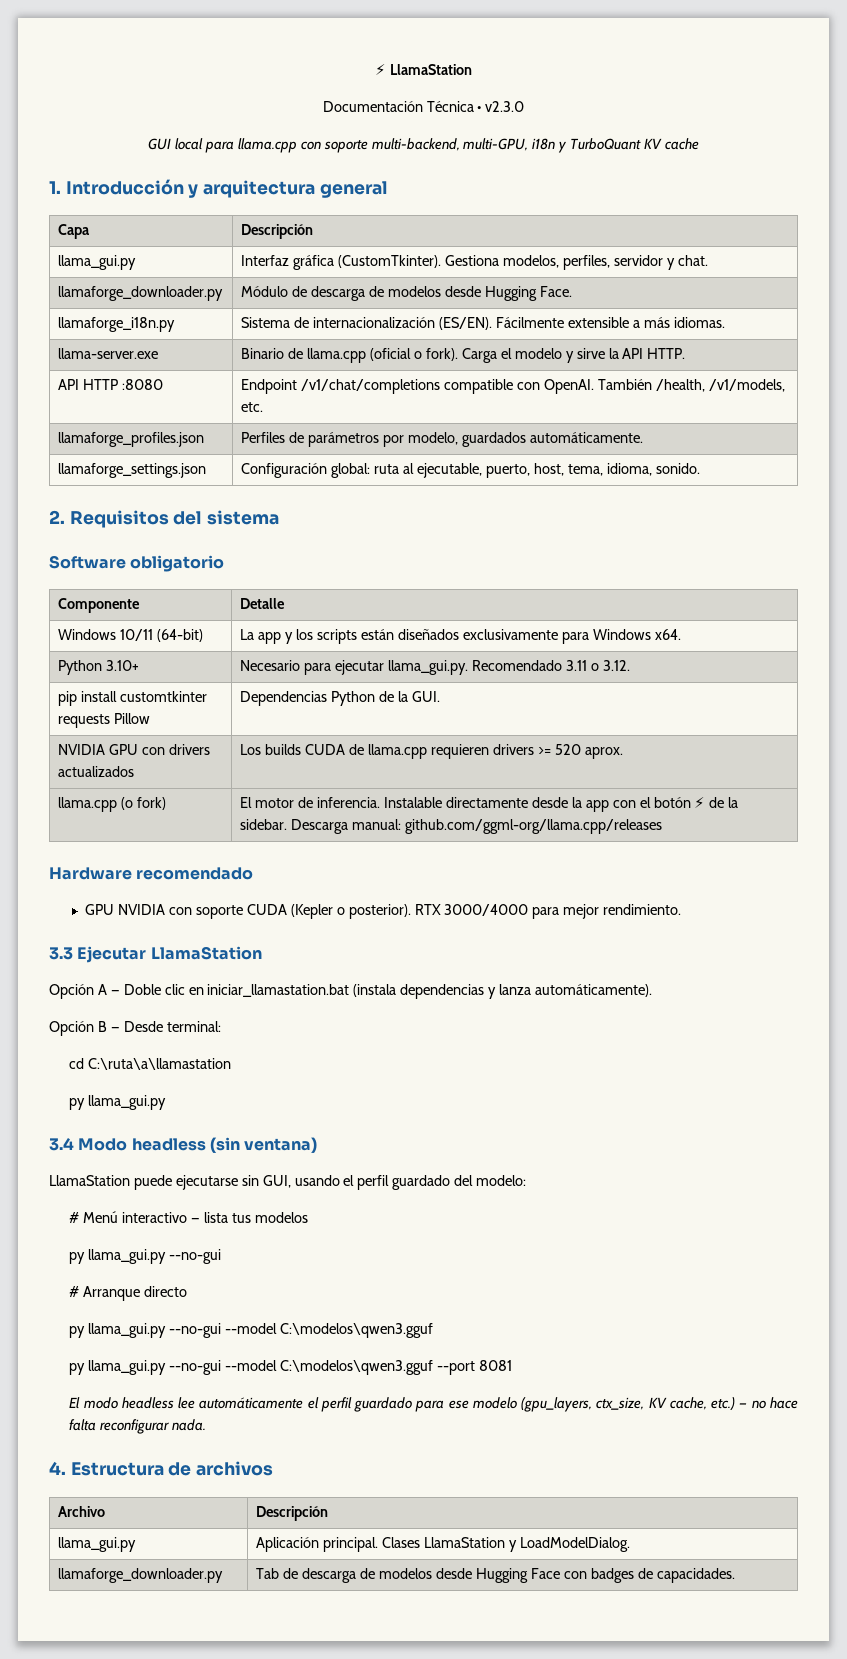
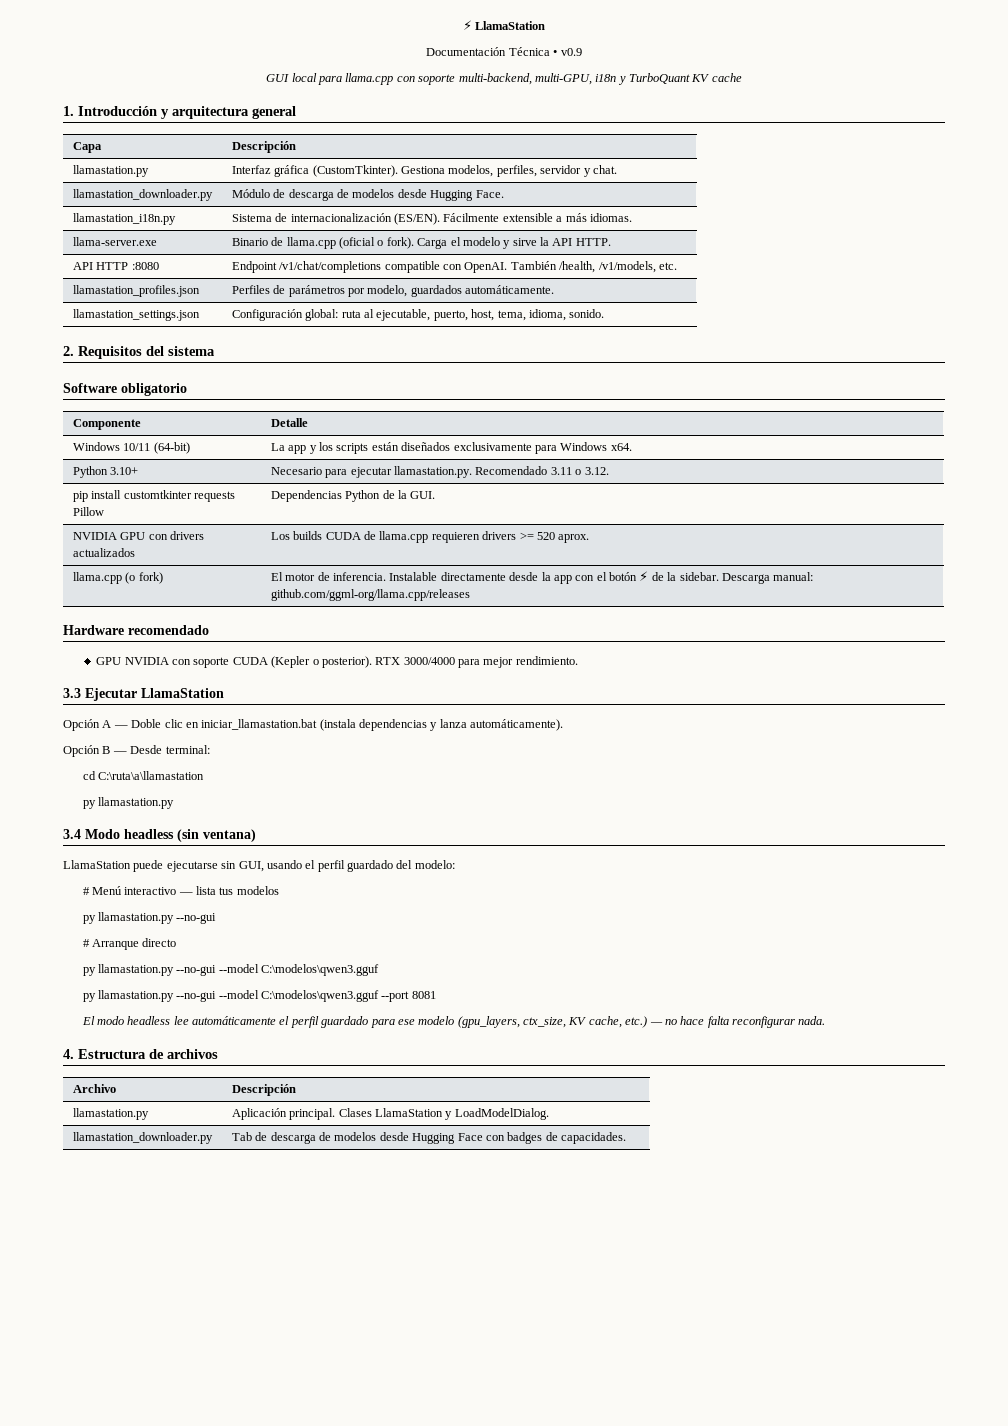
- Documentación Técnica • v2.3.0
+ Documentación Técnica • v0.9
- llama_gui.py | Interfaz gráfica (CustomTkinter). Gestiona modelos, perfiles, servidor y chat.
+ llamastation.py | Interfaz gráfica (CustomTkinter). Gestiona modelos, perfiles, servidor y chat.
- llamaforge_downloader.py | Módulo de descarga de modelos desde Hugging Face.
+ llamastation_downloader.py | Módulo de descarga de modelos desde Hugging Face.
- llamaforge_i18n.py | Sistema de internacionalización (ES/EN). Fácilmente extensible a más idiomas.
+ llamastation_i18n.py | Sistema de internacionalización (ES/EN). Fácilmente extensible a más idiomas.
- llamaforge_profiles.json | Perfiles de parámetros por modelo, guardados automáticamente.
+ llamastation_profiles.json | Perfiles de parámetros por modelo, guardados automáticamente.
- llamaforge_settings.json | Configuración global: ruta al ejecutable, puerto, host, tema, idioma, sonido.
+ llamastation_settings.json | Configuración global: ruta al ejecutable, puerto, host, tema, idioma, sonido.
- Python 3.10+ | Necesario para ejecutar llama_gui.py. Recomendado 3.11 o 3.12.
+ Python 3.10+ | Necesario para ejecutar llamastation.py. Recomendado 3.11 o 3.12.
  cd C:\ruta\a\llamastation
- py llama_gui.py
+ py llamastation.py
  # Menú interactivo — lista tus modelos
- py llama_gui.py --no-gui
+ py llamastation.py --no-gui
  # Arranque directo
- py llama_gui.py --no-gui --model C:\modelos\qwen3.gguf
+ py llamastation.py --no-gui --model C:\modelos\qwen3.gguf
- py llama_gui.py --no-gui --model C:\modelos\qwen3.gguf --port 8081
+ py llamastation.py --no-gui --model C:\modelos\qwen3.gguf --port 8081
- llama_gui.py | Aplicación principal. Clases LlamaStation y LoadModelDialog.
+ llamastation.py | Aplicación principal. Clases LlamaStation y LoadModelDialog.
- llamaforge_downloader.py | Tab de descarga de modelos desde Hugging Face con badges de capacidades.
+ llamastation_downloader.py | Tab de descarga de modelos desde Hugging Face con badges de capacidades.

